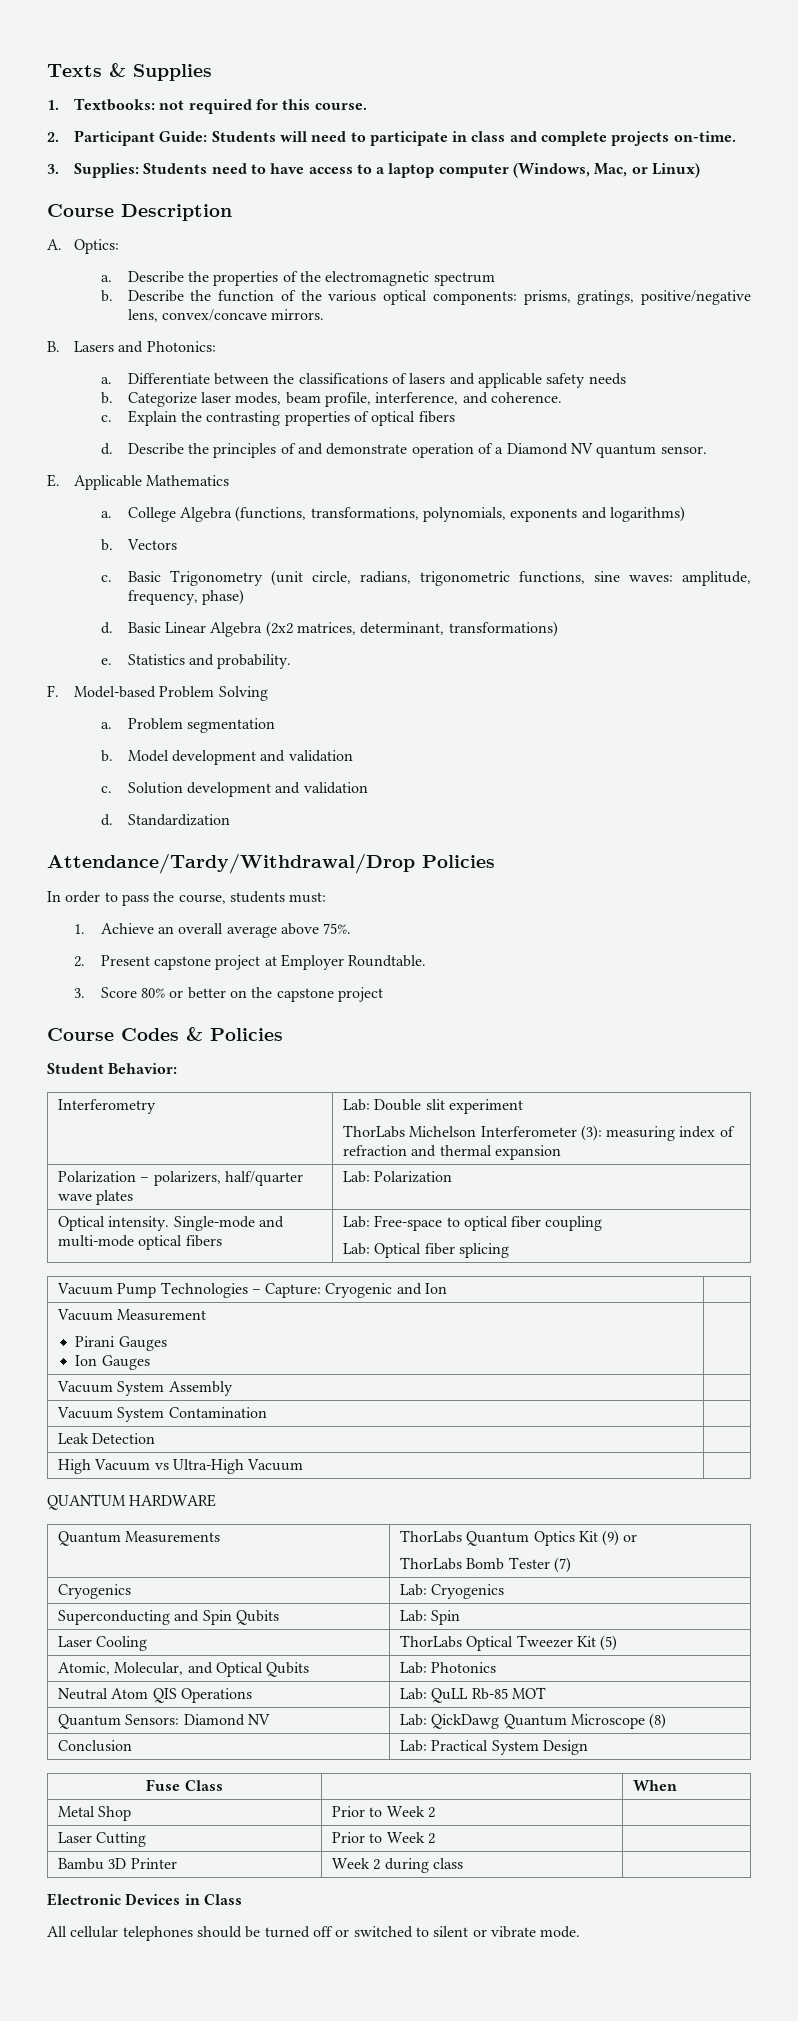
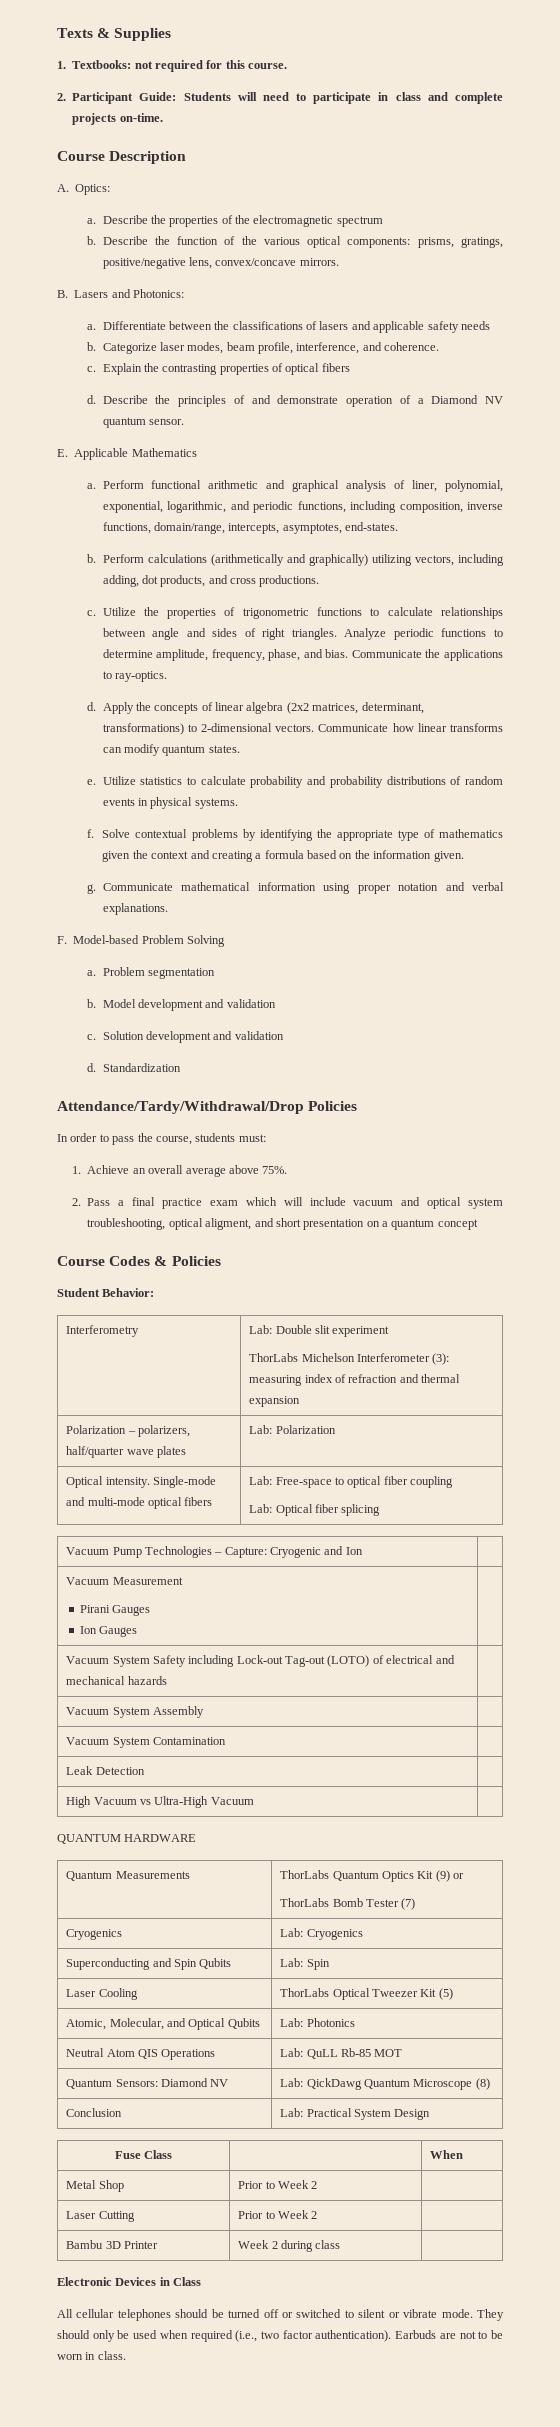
- 3. Supplies: Students need to have access to a laptop computer (Windows, Mac, or Linux)
- College Algebra (functions, transformations, polynomials, exponents and logarithms)
- b. Vectors
- c. Basic Trigonometry (unit circle, radians, trigonometric functions, sine waves: amplitude, frequency, phase)
- d. Basic Linear Algebra (2x2 matrices, determinant, transformations)
- e. Statistics and probability.
+ Perform functional arithmetic and graphical analysis of liner, polynomial, exponential, logarithmic, and periodic functions, including composition, inverse functions, domain/range, intercepts, asymptotes, end-states.
+ b. Perform calculations (arithmetically and graphically) utilizing vectors, including adding, dot products, and cross productions.
+ c. Utilize the properties of trigonometric functions to calculate relationships between angle and sides of right triangles. Analyze periodic functions to determine amplitude, frequency, phase, and bias. Communicate the applications to ray-optics.
+ d. Apply the concepts of linear algebra (2x2 matrices, determinant, transformations) to 2-dimensional vectors. Communicate how linear transforms can modify quantum states.
+ e. Utilize statistics to calculate probability and probability distributions of random events in physical systems.
+ f. Solve contextual problems by identifying the appropriate type of mathematics given the context and creating a formula based on the information given.
+ g. Communicate mathematical information using proper notation and verbal explanations.
- 2. Present capstone project at Employer Roundtable.
- 3. Score 80% or better on the capstone project
+ 2. Pass a final practice exam which will include vacuum and optical system troubleshooting, optical aligment, and short presentation on a quantum concept
+ Vacuum System Safety including Lock-out Tag-out (LOTO) of electrical and mechanical hazards |
+ They should only be used when required (i.e., two factor authentication). Earbuds are not to be worn in class.

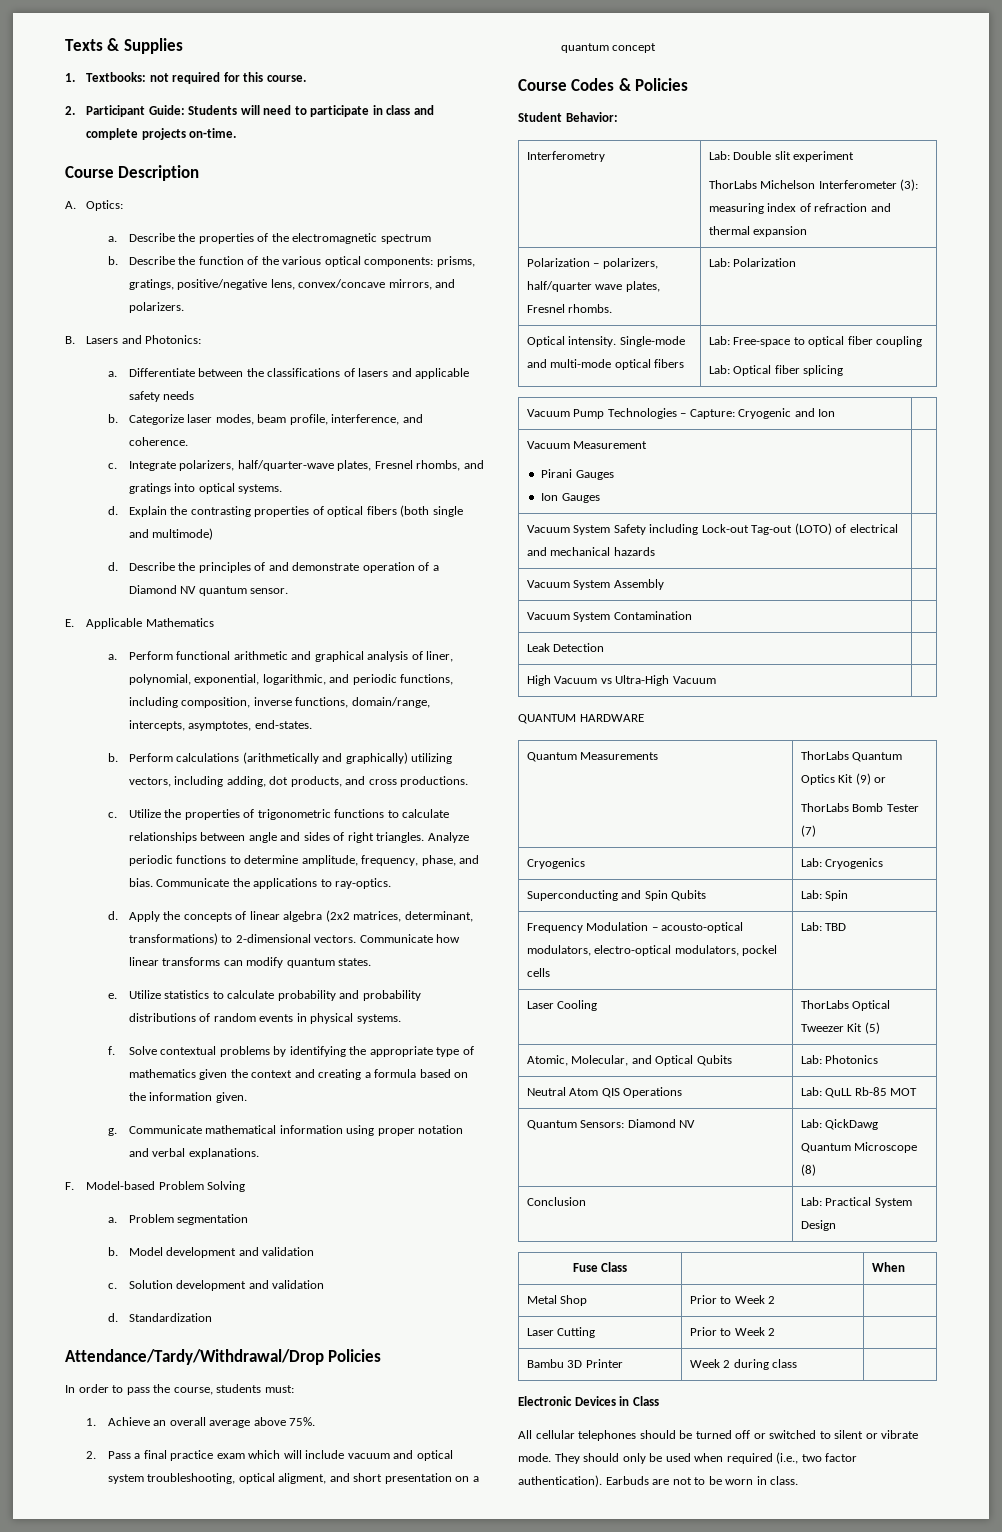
- Describe the function of the various optical components: prisms, gratings, positive/negative lens, convex/concave mirrors.
+ Describe the function of the various optical components: prisms, gratings, positive/negative lens, convex/concave mirrors, and polarizers.
+ Integrate polarizers, half/quarter-wave plates, Fresnel rhombs, and gratings into optical systems.
+ d.
- Explain the contrasting properties of optical fibers
+ Explain the contrasting properties of optical fibers (both single and multimode)
- Polarization – polarizers, half/quarter wave plates | Lab: Polarization
+ Polarization – polarizers, half/quarter wave plates, Fresnel rhombs. | Lab: Polarization
+ Frequency Modulation – acousto-optical modulators, electro-optical modulators, pockel cells | Lab: TBD

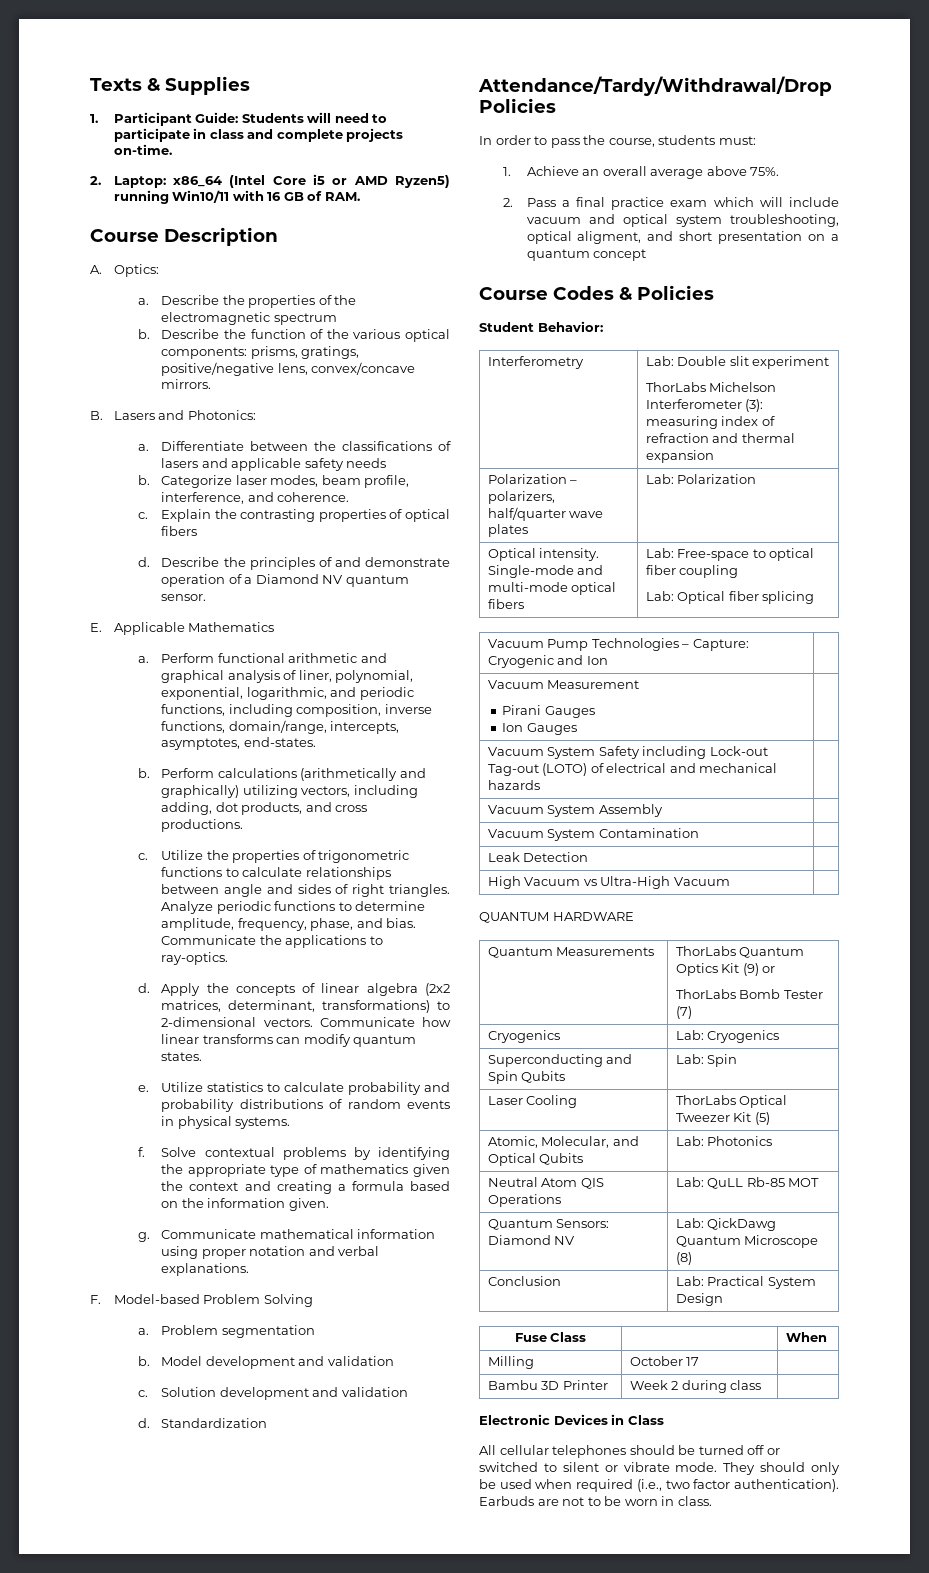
- 1. Textbooks: not required for this course.
- 2. Participant Guide: Students will need to participate in class and complete projects on-time.
+ 1. Participant Guide: Students will need to participate in class and complete projects on-time.
+ 2. Laptop: x86_64 (Intel Core i5 or AMD Ryzen5) running Win10/11 with 16 GB of RAM.
- Describe the function of the various optical components: prisms, gratings, positive/negative lens, convex/concave mirrors, and polarizers.
+ Describe the function of the various optical components: prisms, gratings, positive/negative lens, convex/concave mirrors.
- Integrate polarizers, half/quarter-wave plates, Fresnel rhombs, and gratings into optical systems.
- d.
- Explain the contrasting properties of optical fibers (both single and multimode)
+ Explain the contrasting properties of optical fibers
- Polarization – polarizers, half/quarter wave plates, Fresnel rhombs. | Lab: Polarization
+ Polarization – polarizers, half/quarter wave plates | Lab: Polarization
- Frequency Modulation – acousto-optical modulators, electro-optical modulators, pockel cells | Lab: TBD
- Metal Shop | Prior to Week 2 |
- Laser Cutting | Prior to Week 2 |
+ Milling | October 17 |

